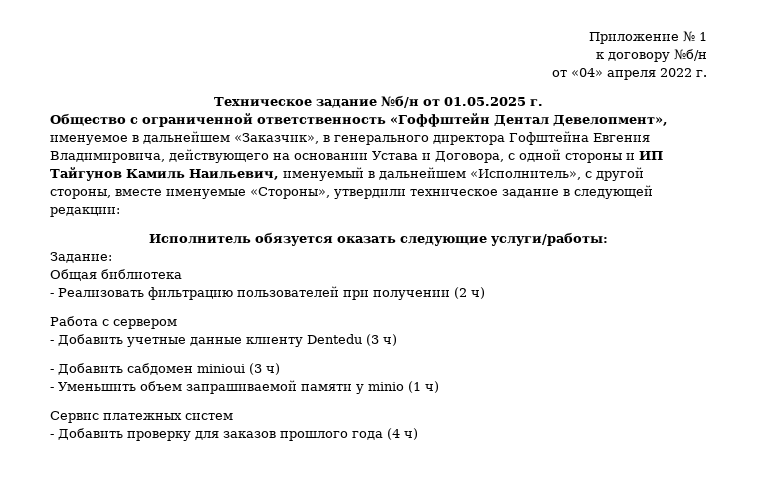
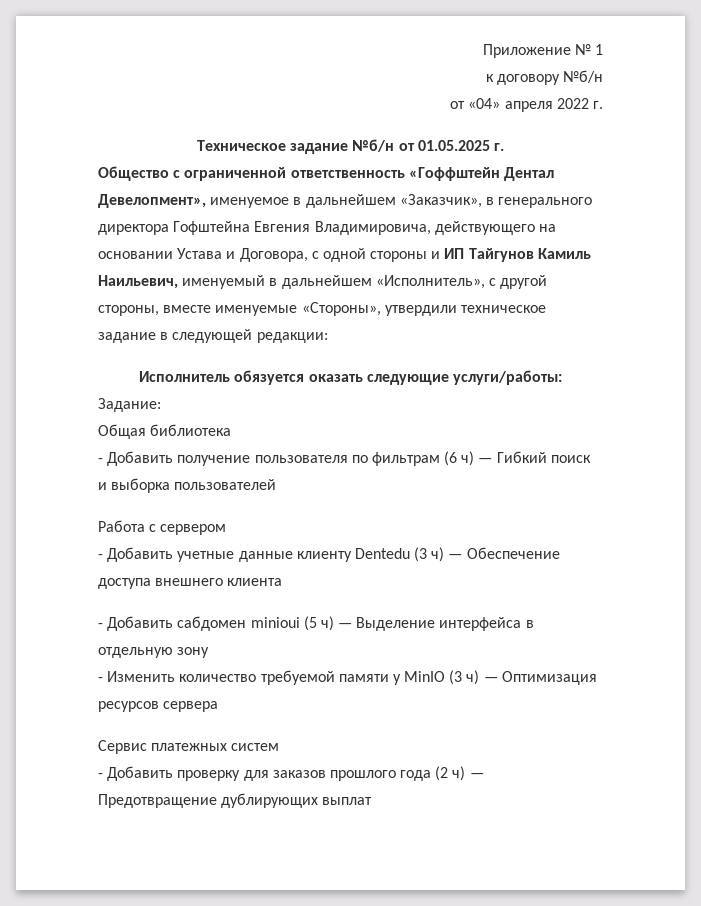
- - Реализовать фильтрацию пользователей при получении (2 ч)
+ - Добавить получение пользователя по фильтрам (6 ч) — Гибкий поиск и выборка пользователей
- - Добавить учетные данные клиенту Dentedu (3 ч)
+ - Добавить учетные данные клиенту Dentedu (3 ч) — Обеспечение доступа внешнего клиента
- - Добавить сабдомен minioui (3 ч)
- - Уменьшить объем запрашиваемой памяти у minio (1 ч)
+ - Добавить сабдомен minioui (5 ч) — Выделение интерфейса в отдельную зону
+ - Изменить количество требуемой памяти у MinIO (3 ч) — Оптимизация ресурсов сервера
- - Добавить проверку для заказов прошлого года (4 ч)
+ - Добавить проверку для заказов прошлого года (2 ч) — Предотвращение дублирующих выплат

